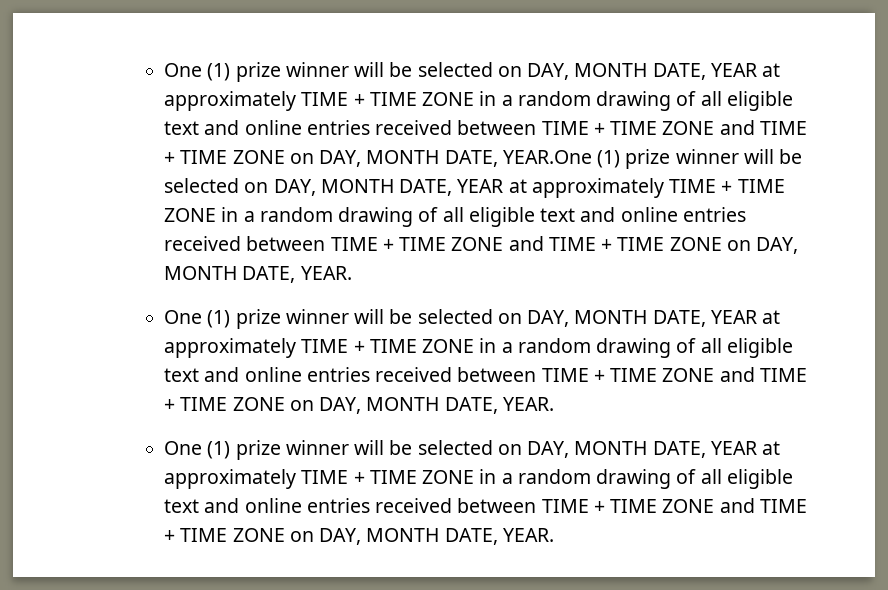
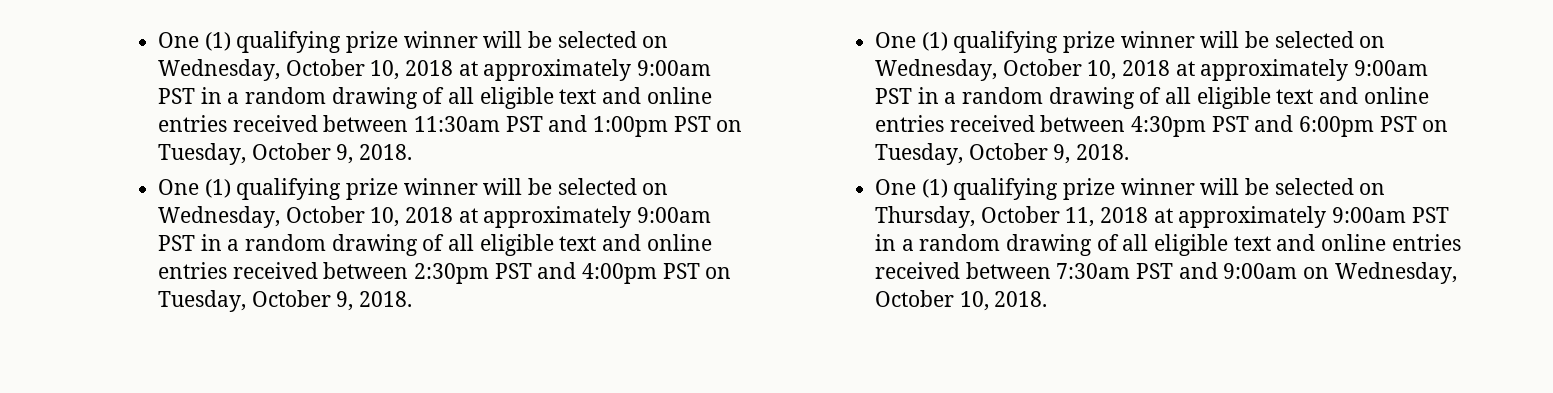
- One (1) prize winner will be selected on DAY, MONTH DATE, YEAR at approximately TIME + TIME ZONE in a random drawing of all eligible text and online entries received between TIME + TIME ZONE and TIME + TIME ZONE on DAY, MONTH DATE, YEAR.One (1) prize winner will be selected on DAY, MONTH DATE, YEAR at approximately TIME + TIME ZONE in a random drawing of all eligible text and online entries received between TIME + TIME ZONE and TIME + TIME ZONE on DAY, MONTH DATE, YEAR.
- One (1) prize winner will be selected on DAY, MONTH DATE, YEAR at approximately TIME + TIME ZONE in a random drawing of all eligible text and online entries received between TIME + TIME ZONE and TIME + TIME ZONE on DAY, MONTH DATE, YEAR.
- One (1) prize winner will be selected on DAY, MONTH DATE, YEAR at approximately TIME + TIME ZONE in a random drawing of all eligible text and online entries received between TIME + TIME ZONE and TIME + TIME ZONE on DAY, MONTH DATE, YEAR.
+ One (1) qualifying prize winner will be selected on Wednesday, October 10, 2018 at approximately 9:00am PST in a random drawing of all eligible text and online entries received between 11:30am PST and 1:00pm PST on Tuesday, October 9, 2018.
+ One (1) qualifying prize winner will be selected on Wednesday, October 10, 2018 at approximately 9:00am PST in a random drawing of all eligible text and online entries received between 2:30pm PST and 4:00pm PST on Tuesday, October 9, 2018.
+ One (1) qualifying prize winner will be selected on Wednesday, October 10, 2018 at approximately 9:00am PST in a random drawing of all eligible text and online entries received between 4:30pm PST and 6:00pm PST on Tuesday, October 9, 2018.
+ One (1) qualifying prize winner will be selected on Thursday, October 11, 2018 at approximately 9:00am PST in a random drawing of all eligible text and online entries received between 7:30am PST and 9:00am on Wednesday, October 10, 2018.

